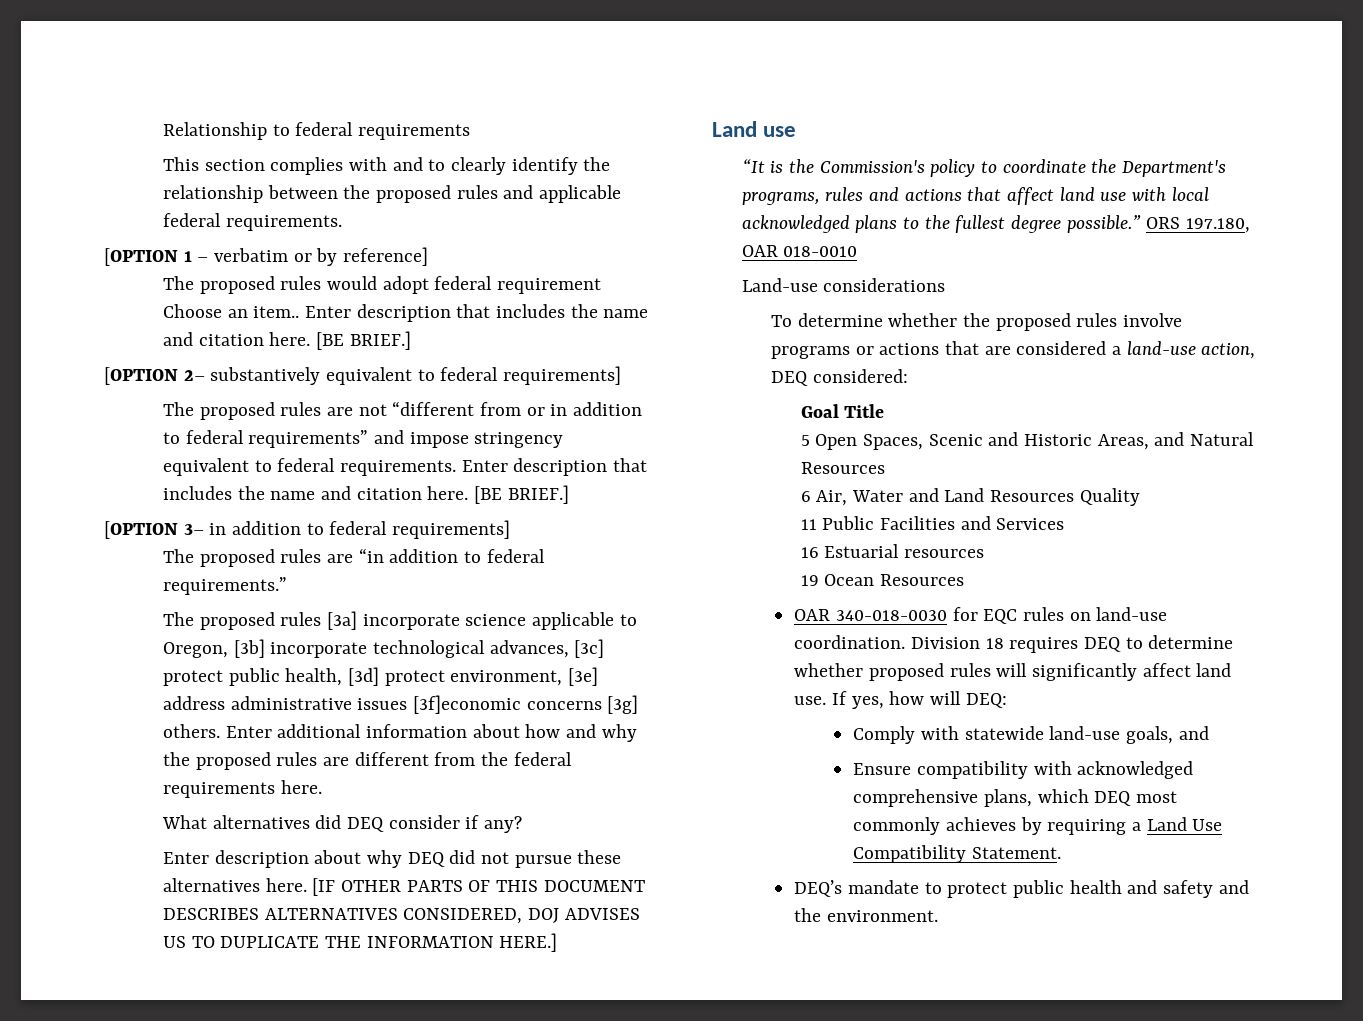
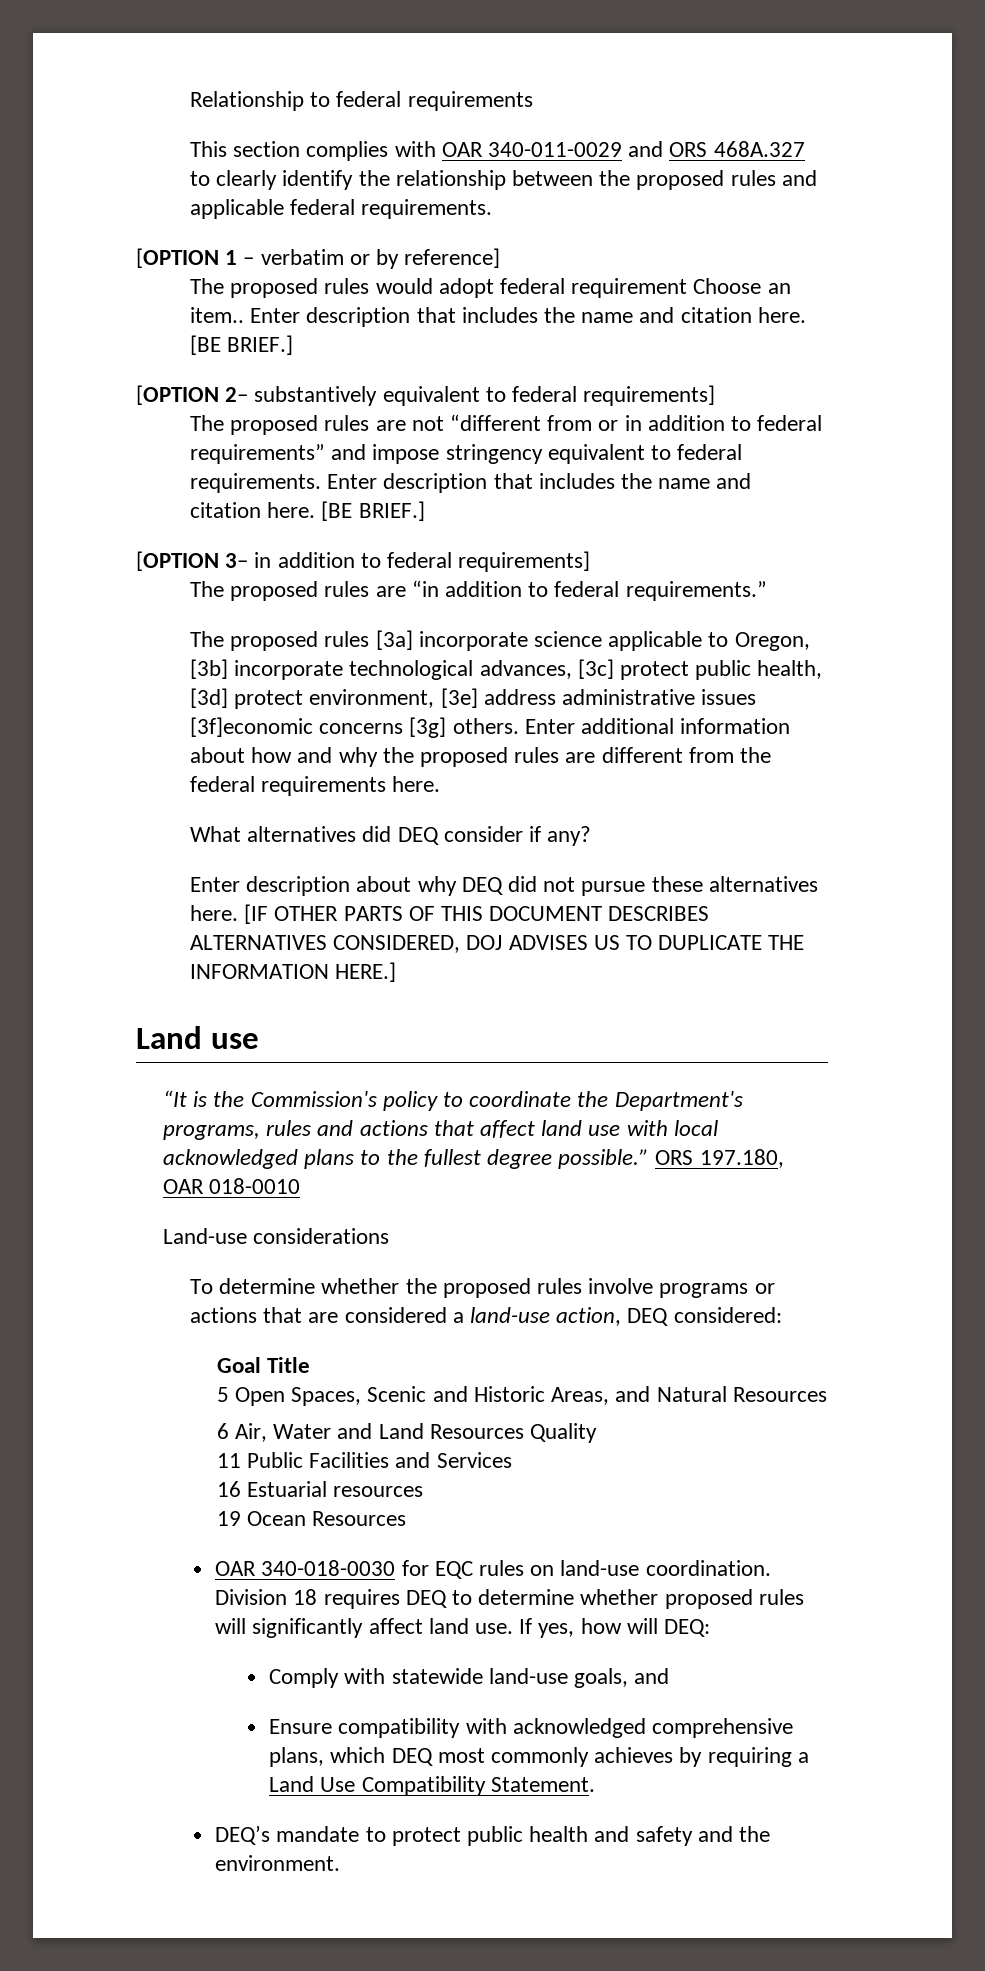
- This section complies with and to clearly identify the relationship between the proposed rules and applicable federal requirements.
+ This section complies with OAR 340-011-0029 and ORS 468A.327 to clearly identify the relationship between the proposed rules and applicable federal requirements.

